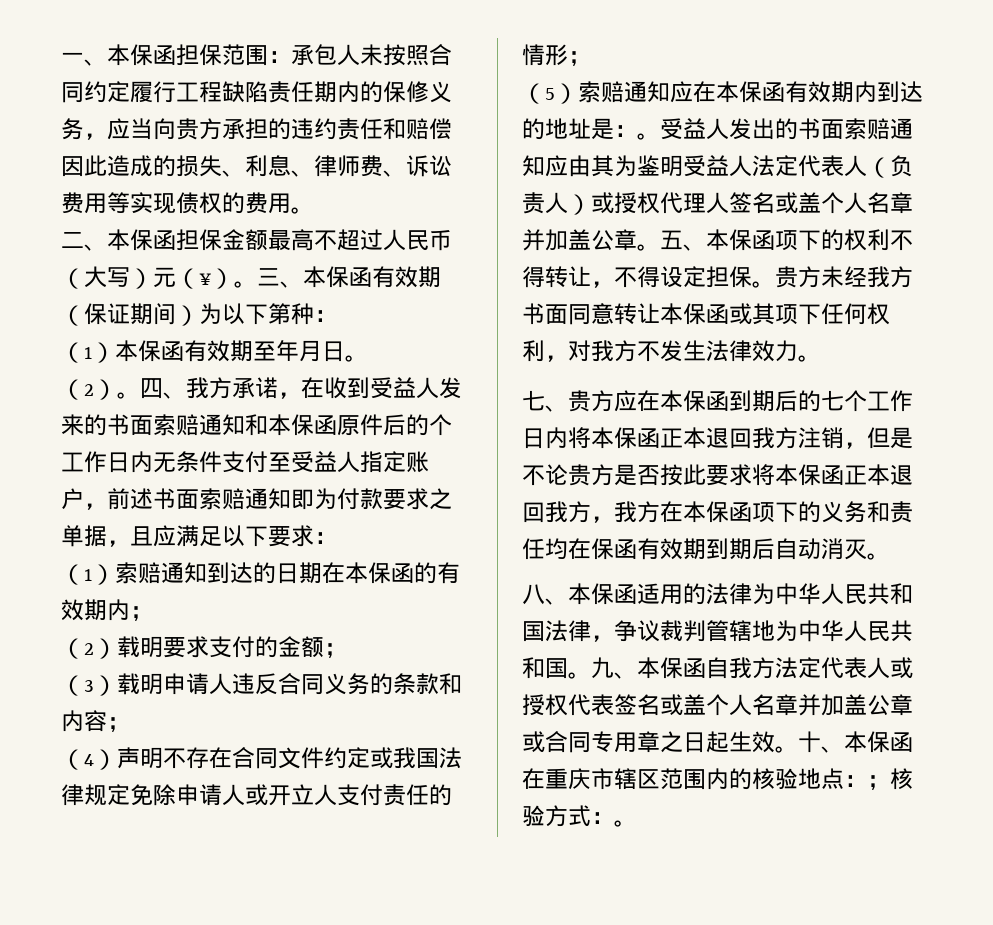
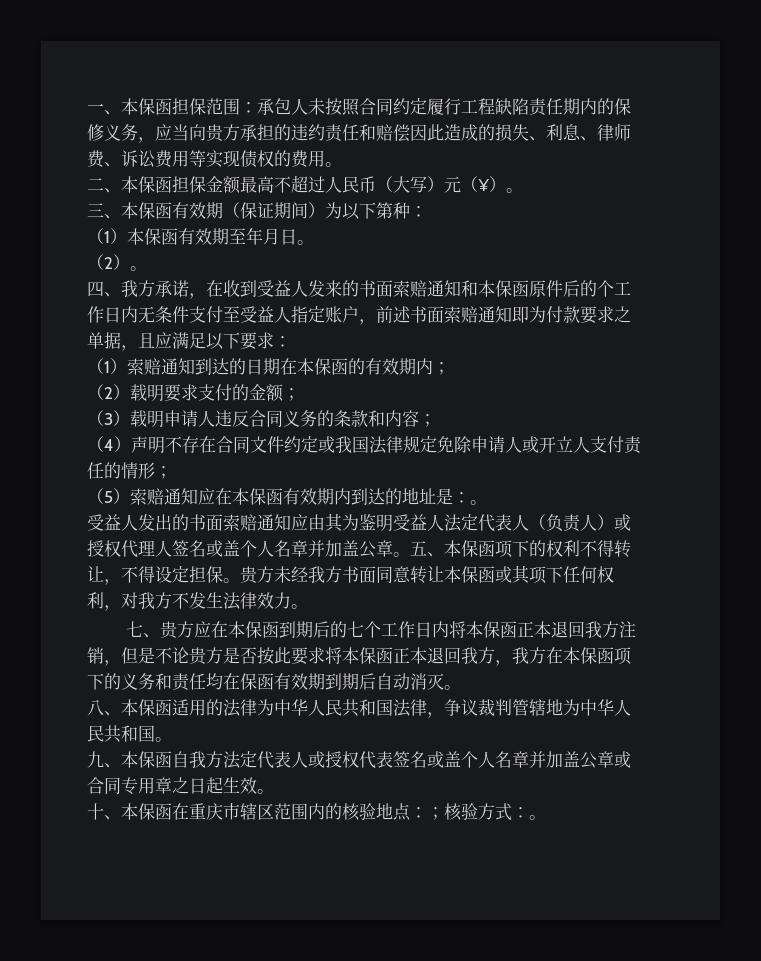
- 二、本保函担保金额最高不超过人民币（大写）元（¥）。三、本保函有效期（保证期间）为以下第种：
+ 二、本保函担保金额最高不超过人民币（大写）元（¥）。
+ 三、本保函有效期（保证期间）为以下第种：
- （2）。四、我方承诺，在收到受益人发来的书面索赔通知和本保函原件后的个工作日内无条件支付至受益人指定账户，前述书面索赔通知即为付款要求之单据，且应满足以下要求：
+ （2）。
+ 四、我方承诺，在收到受益人发来的书面索赔通知和本保函原件后的个工作日内无条件支付至受益人指定账户，前述书面索赔通知即为付款要求之单据，且应满足以下要求：
- （5）索赔通知应在本保函有效期内到达的地址是：。受益人发出的书面索赔通知应由其为鉴明受益人法定代表人（负责人）或授权代理人签名或盖个人名章并加盖公章。
+ （5）索赔通知应在本保函有效期内到达的地址是：。
+ 受益人发出的书面索赔通知应由其为鉴明受益人法定代表人（负责人）或授权代理人签名或盖个人名章并加盖公章。
- 八、本保函适用的法律为中华人民共和国法律，争议裁判管辖地为中华人民共和国。九、本保函自我方法定代表人或授权代表签名或盖个人名章并加盖公章或合同专用章之日起生效。十、本保函在重庆市辖区范围内的核验地点：；核验方式：。
+ 八、本保函适用的法律为中华人民共和国法律，争议裁判管辖地为中华人民共和国。
+ 九、本保函自我方法定代表人或授权代表签名或盖个人名章并加盖公章或合同专用章之日起生效。
+ 十、本保函在重庆市辖区范围内的核验地点：；核验方式：。

